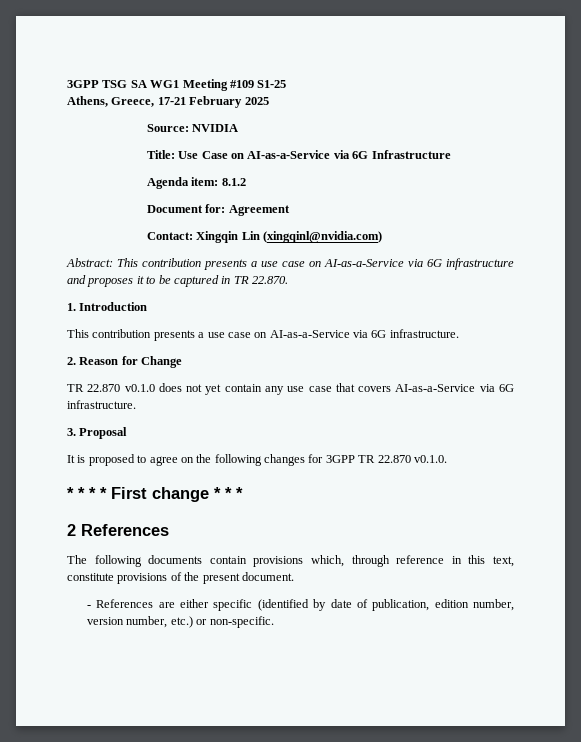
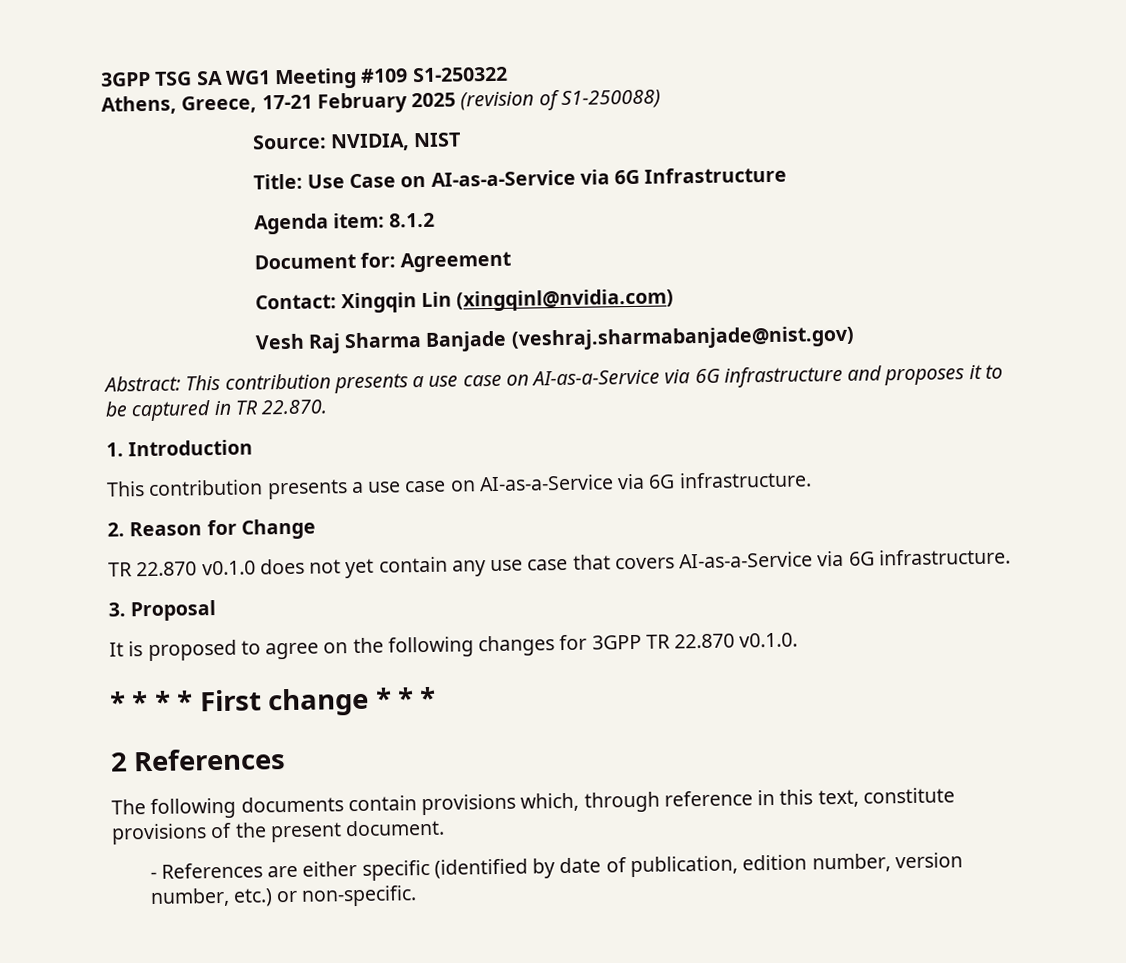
- 3GPP TSG SA WG1 Meeting #109 S1-25
+ 3GPP TSG SA WG1 Meeting #109 S1-250322
- Athens, Greece, 17-21 February 2025
+ Athens, Greece, 17-21 February 2025 (revision of S1-250088)
- Source: NVIDIA
+ Source: NVIDIA, NIST
+ Vesh Raj Sharma Banjade (veshraj.sharmabanjade@nist.gov)

